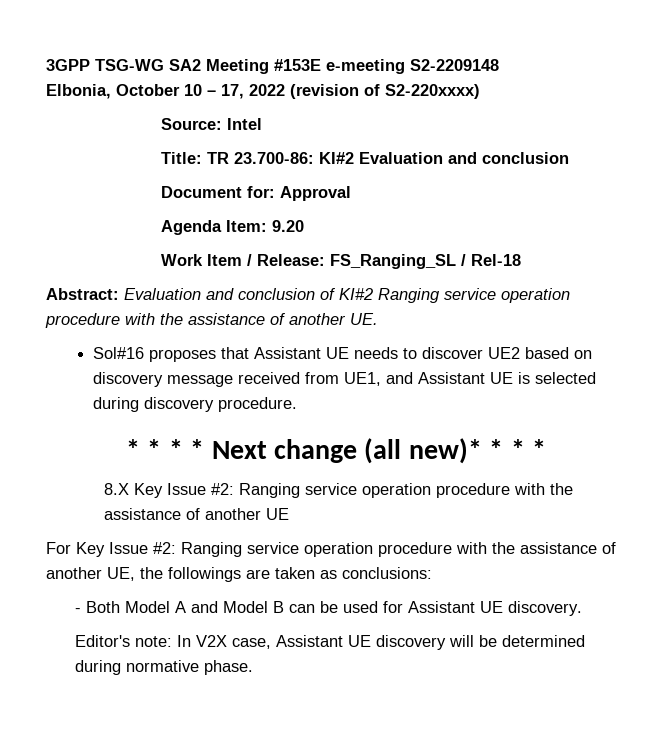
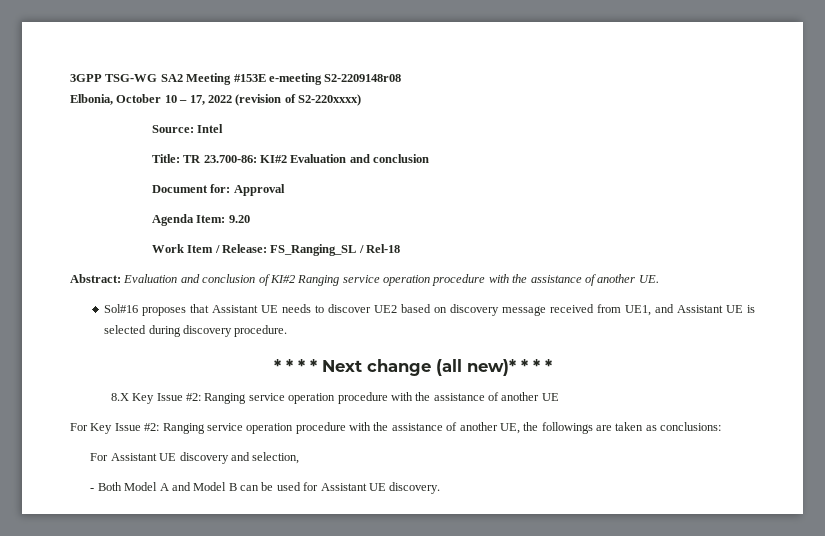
- 3GPP TSG-WG SA2 Meeting #153E e-meeting S2-2209148
+ 3GPP TSG-WG SA2 Meeting #153E e-meeting S2-2209148r08
+ For Assistant UE discovery and selection,
- Editor's note: In V2X case, Assistant UE discovery will be determined during normative phase.

